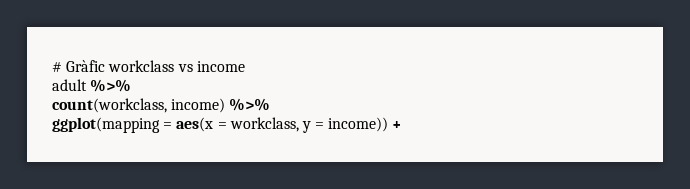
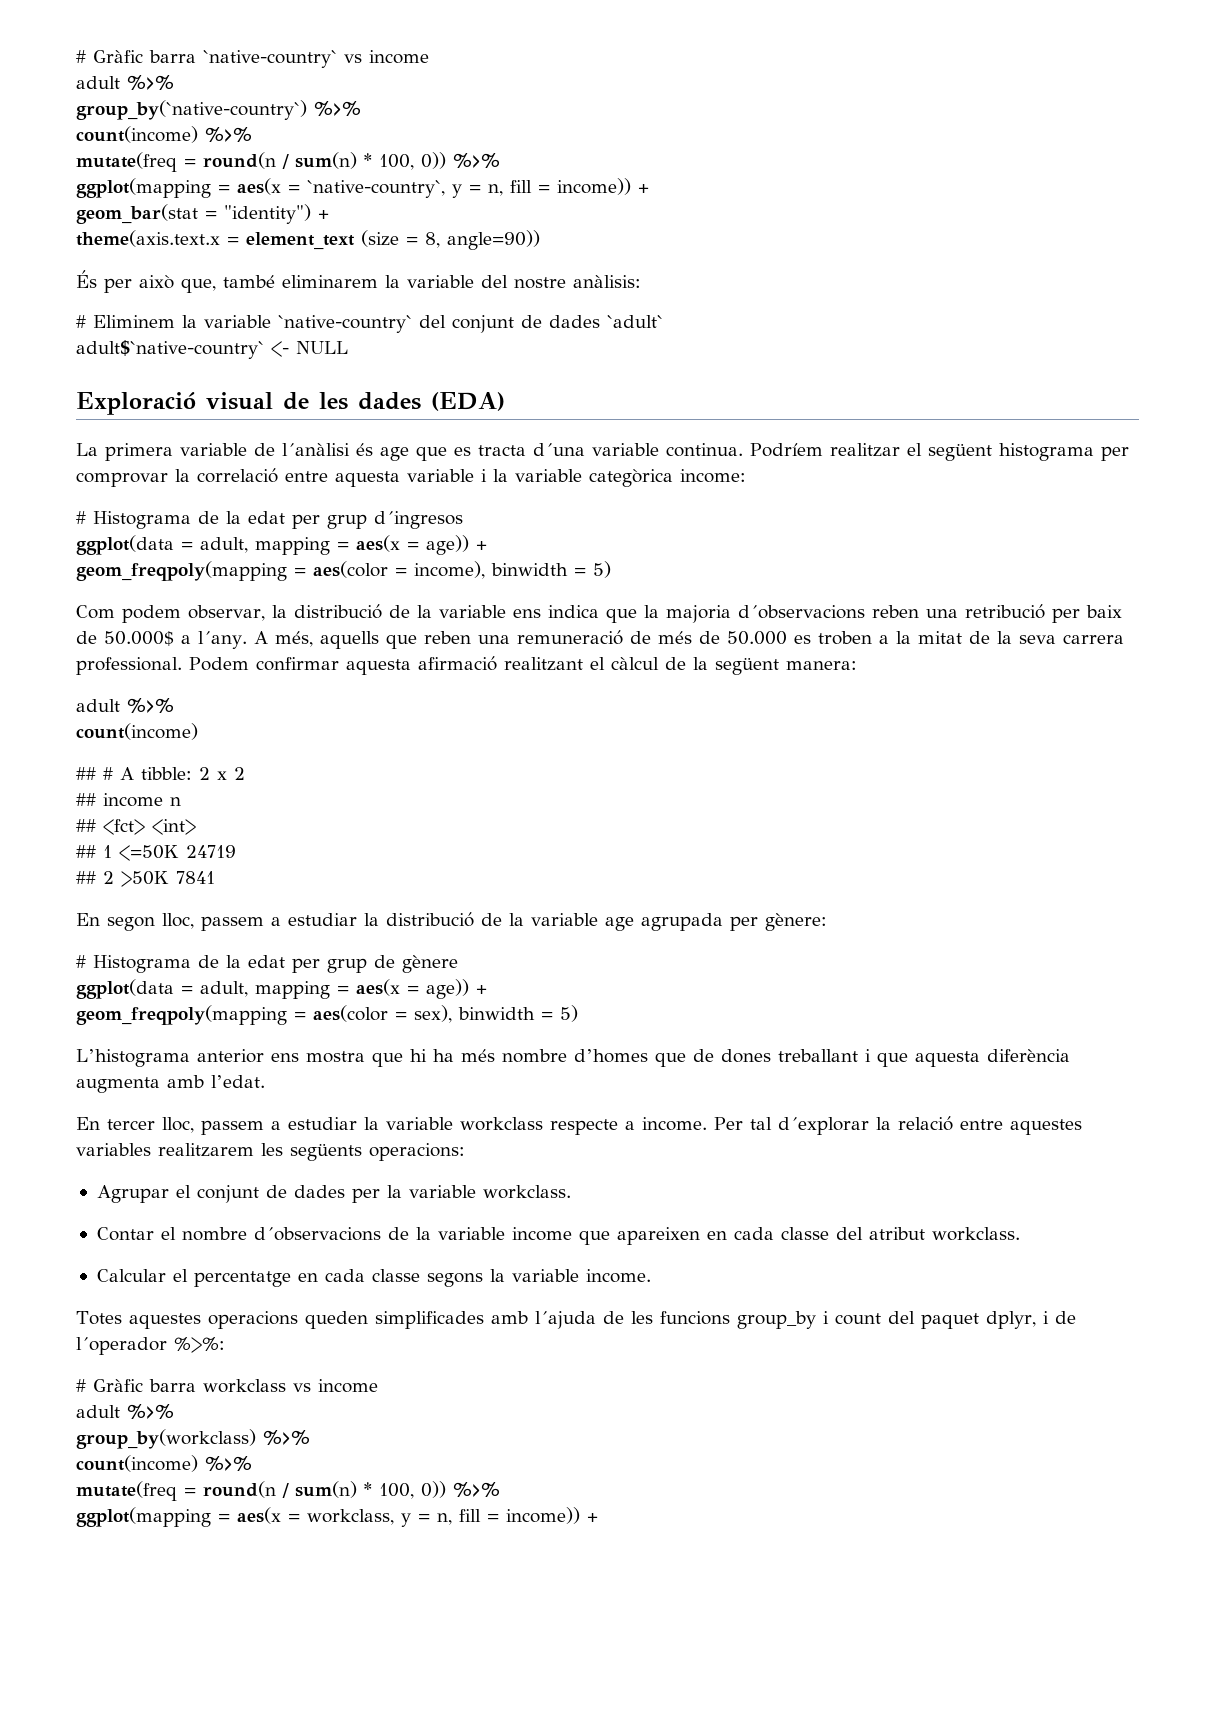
- # Gràfic workclass vs income
+ # Gràfic barra `native-country` vs income
+ adult %>%
+ group_by(`native-country`) %>%
+ count(income) %>%
+ mutate(freq = round(n / sum(n) * 100, 0)) %>%
+ ggplot(mapping = aes(x = `native-country`, y = n, fill = income)) +
+ geom_bar(stat = "identity") +
+ theme(axis.text.x = element_text (size = 8, angle=90))
+ És per això que, també eliminarem la variable del nostre anàlisis:
+ # Eliminem la variable `native-country` del conjunt de dades `adult`
+ adult$`native-country` <- NULL
+ Exploració visual de les dades (EDA)
+ La primera variable de l´anàlisi és age que es tracta d´una variable continua. Podríem realitzar el següent histograma per comprovar la correlació entre aquesta variable i la variable categòrica income:
+ # Histograma de la edat per grup d´ingresos
+ ggplot(data = adult, mapping = aes(x = age)) +
+ geom_freqpoly(mapping = aes(color = income), binwidth = 5)
+ Com podem observar, la distribució de la variable ens indica que la majoria d´observacions reben una retribució per baix de 50.000$ a l´any. A més, aquells que reben una remuneració de més de 50.000 es troben a la mitat de la seva carrera professional. Podem confirmar aquesta afirmació realitzant el càlcul de la següent manera:
+ adult %>%
+ count(income)
+ ## # A tibble: 2 x 2
+ ## income n
+ ## <fct> <int>
+ ## 1 <=50K 24719
+ ## 2 >50K 7841
+ En segon lloc, passem a estudiar la distribució de la variable age agrupada per gènere:
+ # Histograma de la edat per grup de gènere
+ ggplot(data = adult, mapping = aes(x = age)) +
+ geom_freqpoly(mapping = aes(color = sex), binwidth = 5)
+ L’histograma anterior ens mostra que hi ha més nombre d’homes que de dones treballant i que aquesta diferència augmenta amb l’edat.
+ En tercer lloc, passem a estudiar la variable workclass respecte a income. Per tal d´explorar la relació entre aquestes variables realitzarem les següents operacions:
+ Agrupar el conjunt de dades per la variable workclass.
+ Contar el nombre d´observacions de la variable income que apareixen en cada classe del atribut workclass.
+ Calcular el percentatge en cada classe segons la variable income.
+ Totes aquestes operacions queden simplificades amb l´ajuda de les funcions group_by i count del paquet dplyr, i de l´operador %>%:
+ # Gràfic barra workclass vs income
- count(workclass, income) %>%
+ group_by(workclass) %>%
+ count(income) %>%
+ mutate(freq = round(n / sum(n) * 100, 0)) %>%
- ggplot(mapping = aes(x = workclass, y = income)) +
+ ggplot(mapping = aes(x = workclass, y = n, fill = income)) +

